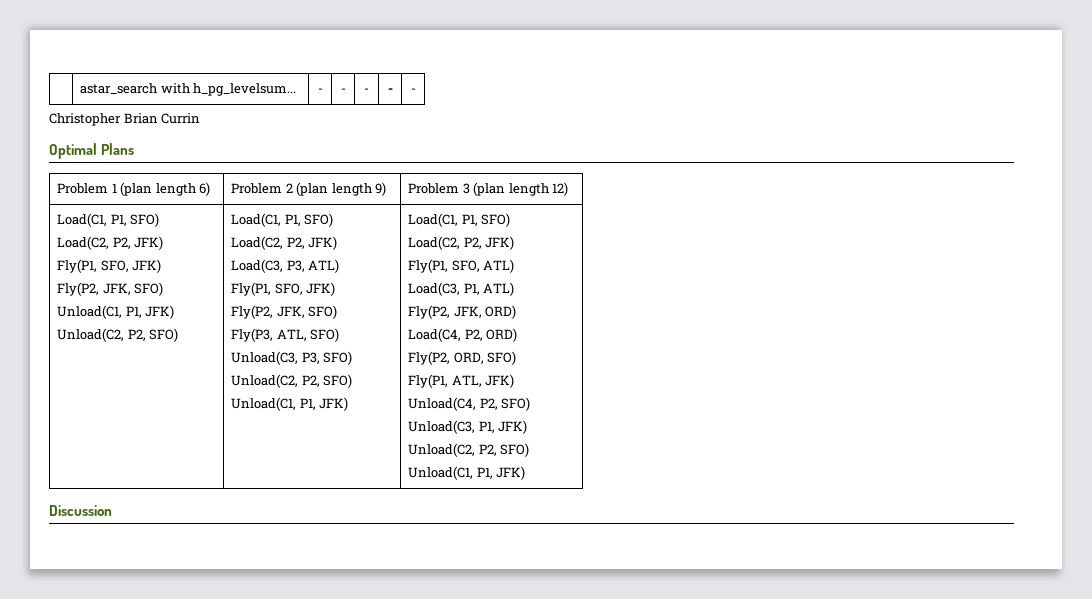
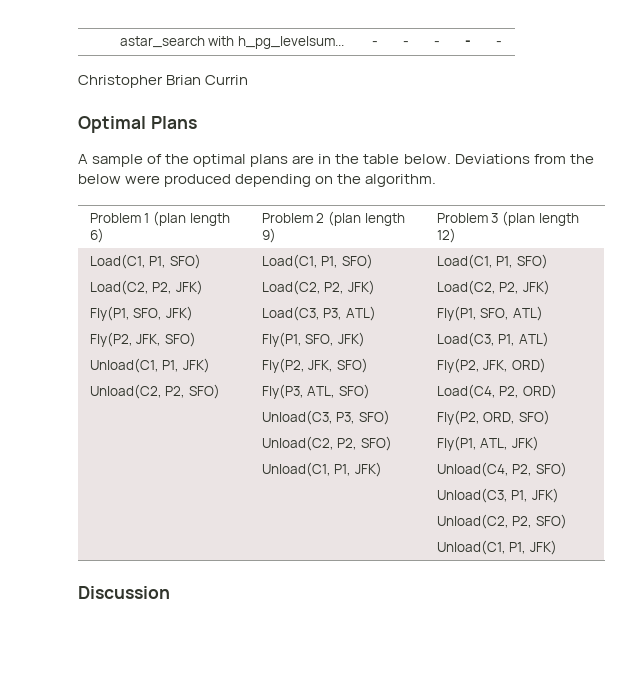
+ A sample of the optimal plans are in the table below. Deviations from the below were produced depending on the algorithm.

